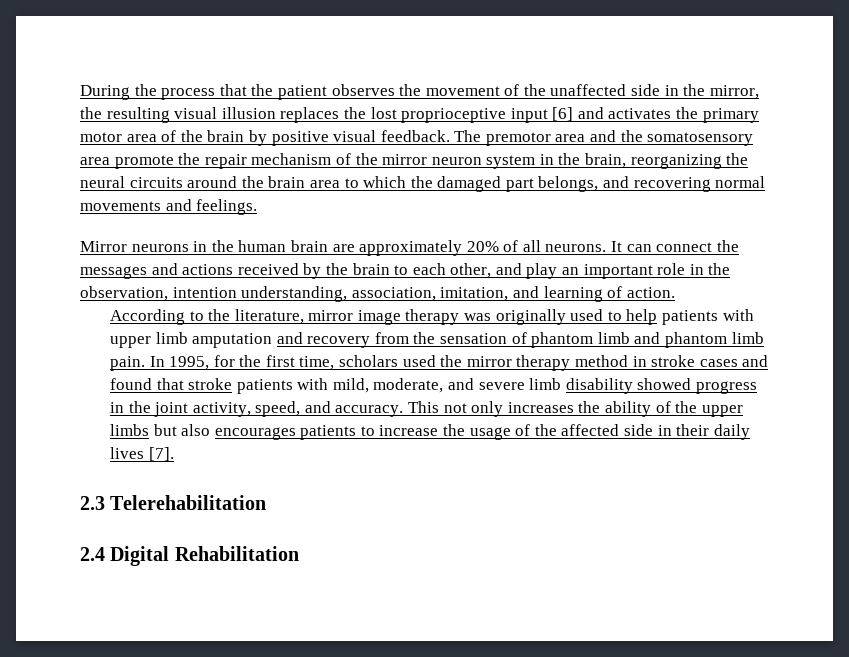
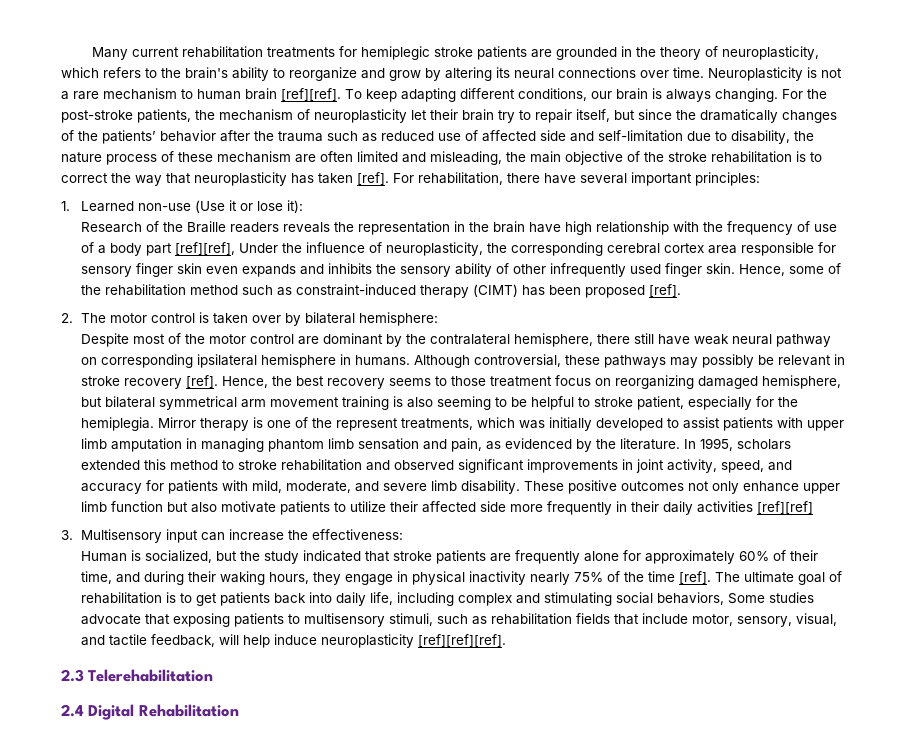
- During the process that the patient observes the movement of the unaffected side in the mirror, the resulting visual illusion replaces the lost proprioceptive input [6] and activates the primary motor area of the brain by positive visual feedback. The premotor area and the somatosensory area promote the repair mechanism of the mirror neuron system in the brain, reorganizing the neural circuits around the brain area to which the damaged part belongs, and recovering normal movements and feelings.
- Mirror neurons in the human brain are approximately 20% of all neurons. It can connect the messages and actions received by the brain to each other, and play an important role in the observation, intention understanding, association, imitation, and learning of action.
- According to the literature, mirror image therapy was originally used to help patients with upper limb amputation and recovery from the sensation of phantom limb and phantom limb pain. In 1995, for the first time, scholars used the mirror therapy method in stroke cases and found that stroke patients with mild, moderate, and severe limb disability showed progress in the joint activity, speed, and accuracy. This not only increases the ability of the upper limbs but also encourages patients to increase the usage of the affected side in their daily lives [7].
+ Many current rehabilitation treatments for hemiplegic stroke patients are grounded in the theory of neuroplasticity, which refers to the brain's ability to reorganize and grow by altering its neural connections over time. Neuroplasticity is not a rare mechanism to human brain [ref][ref]. To keep adapting different conditions, our brain is always changing. For the post-stroke patients, the mechanism of neuroplasticity let their brain try to repair itself, but since the dramatically changes of the patients’ behavior after the trauma such as reduced use of affected side and self-limitation due to disability, the nature process of these mechanism are often limited and misleading, the main objective of the stroke rehabilitation is to correct the way that neuroplasticity has taken [ref]. For rehabilitation, there have several important principles:
+ 1. Learned non-use (Use it or lose it):
+ Research of the Braille readers reveals the representation in the brain have high relationship with the frequency of use of a body part [ref][ref], Under the influence of neuroplasticity, the corresponding cerebral cortex area responsible for sensory finger skin even expands and inhibits the sensory ability of other infrequently used finger skin. Hence, some of the rehabilitation method such as constraint-induced therapy (CIMT) has been proposed [ref].
+ 2. The motor control is taken over by bilateral hemisphere:
+ Despite most of the motor control are dominant by the contralateral hemisphere, there still have weak neural pathway on corresponding ipsilateral hemisphere in humans. Although controversial, these pathways may possibly be relevant in stroke recovery [ref]. Hence, the best recovery seems to those treatment focus on reorganizing damaged hemisphere, but bilateral symmetrical arm movement training is also seeming to be helpful to stroke patient, especially for the hemiplegia. Mirror therapy is one of the represent treatments, which was initially developed to assist patients with upper limb amputation in managing phantom limb sensation and pain, as evidenced by the literature. In 1995, scholars extended this method to stroke rehabilitation and observed significant improvements in joint activity, speed, and accuracy for patients with mild, moderate, and severe limb disability. These positive outcomes not only enhance upper limb function but also motivate patients to utilize their affected side more frequently in their daily activities [ref][ref]
+ 3. Multisensory input can increase the effectiveness:
+ Human is socialized, but the study indicated that stroke patients are frequently alone for approximately 60% of their time, and during their waking hours, they engage in physical inactivity nearly 75% of the time [ref]. The ultimate goal of rehabilitation is to get patients back into daily life, including complex and stimulating social behaviors, Some studies advocate that exposing patients to multisensory stimuli, such as rehabilitation fields that include motor, sensory, visual, and tactile feedback, will help induce neuroplasticity [ref][ref][ref].

